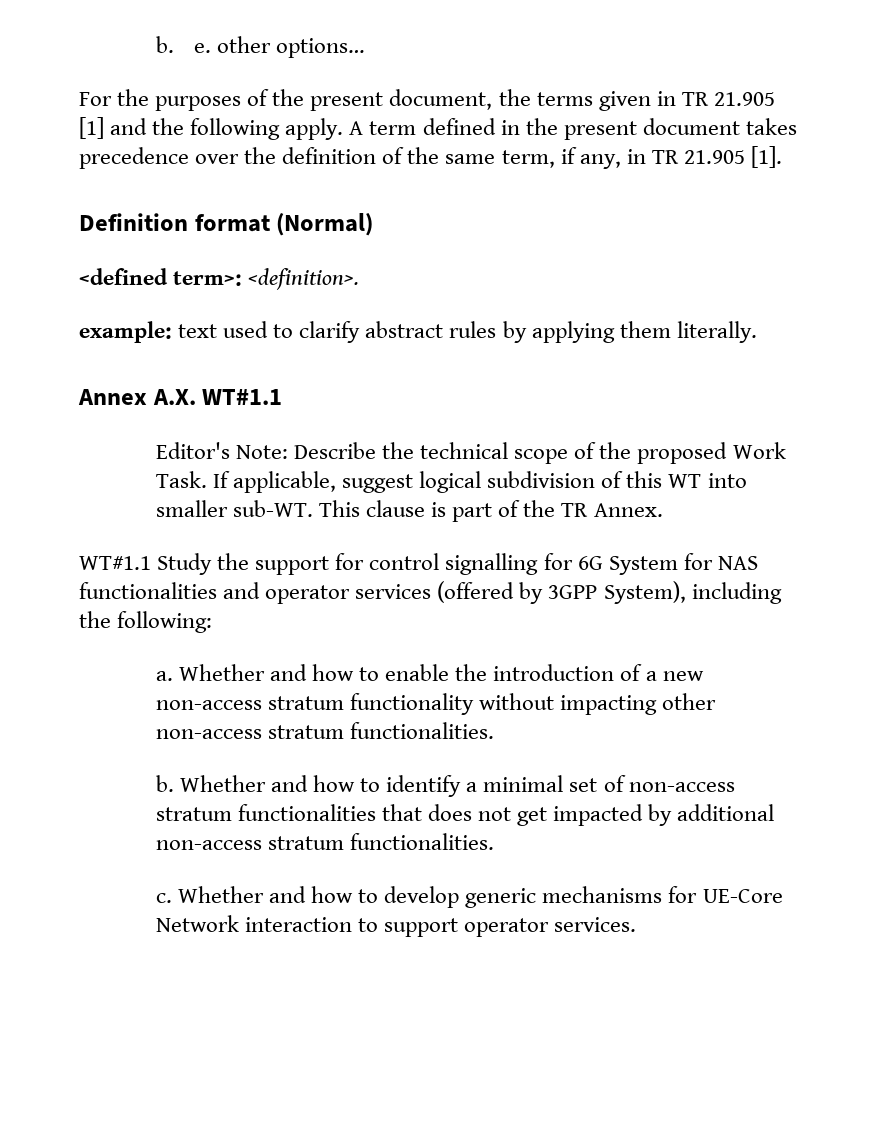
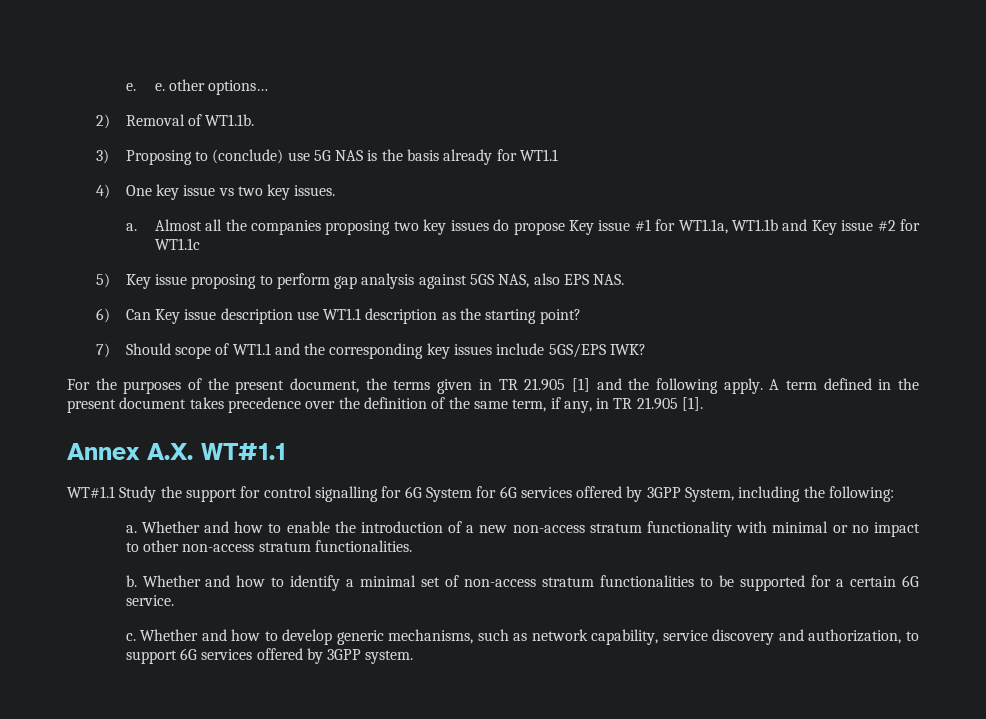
- b. e. other options…
+ e. e. other options…
+ 2) Removal of WT1.1b.
+ 3) Proposing to (conclude) use 5G NAS is the basis already for WT1.1
+ 4) One key issue vs two key issues.
+ a. Almost all the companies proposing two key issues do propose Key issue #1 for WT1.1a, WT1.1b and Key issue #2 for WT1.1c
+ 5) Key issue proposing to perform gap analysis against 5GS NAS, also EPS NAS.
+ 6) Can Key issue description use WT1.1 description as the starting point?
+ 7) Should scope of WT1.1 and the corresponding key issues include 5GS/EPS IWK?
- Definition format (Normal)
- <defined term>: <definition>.
- example: text used to clarify abstract rules by applying them literally.
  Annex A.X. WT#1.1
- Editor's Note: Describe the technical scope of the proposed Work Task. If applicable, suggest logical subdivision of this WT into smaller sub-WT. This clause is part of the TR Annex.
- WT#1.1 Study the support for control signalling for 6G System for NAS functionalities and operator services (offered by 3GPP System), including the following:
+ WT#1.1 Study the support for control signalling for 6G System for 6G services offered by 3GPP System, including the following:
- Whether and how to enable the introduction of a new non-access stratum functionality without impacting other non-access stratum functionalities.
+ Whether and how to enable the introduction of a new non-access stratum functionality with minimal or no impact to other non-access stratum functionalities.
- Whether and how to identify a minimal set of non-access stratum functionalities that does not get impacted by additional non-access stratum functionalities.
+ Whether and how to identify a minimal set of non-access stratum functionalities to be supported for a certain 6G service.
- Whether and how to develop generic mechanisms for UE-Core Network interaction to support operator services.
+ Whether and how to develop generic mechanisms, such as network capability, service discovery and authorization, to support 6G services offered by 3GPP system.

